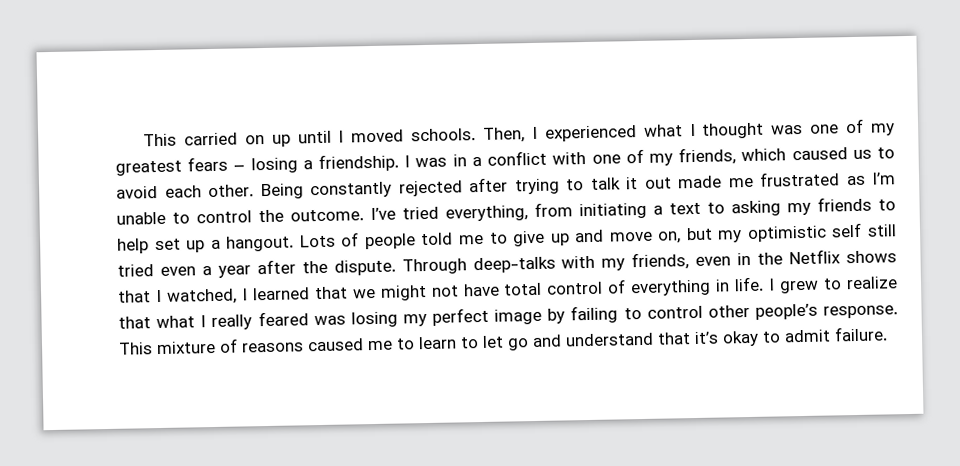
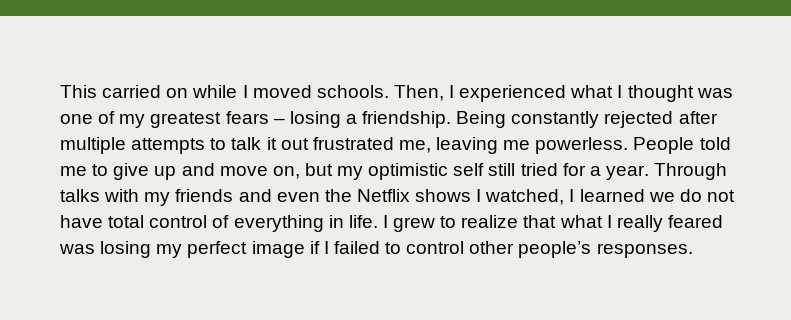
- This carried on up until I moved schools.
+ This carried on while I moved schools.
- I was in a conflict with one of my friends, which caused us to avoid each other.
- Being constantly rejected after trying to talk it out made me frustrated as I’m unable to control the outcome. I’ve tried everything, from initiating a text to asking my friends to help set up a hangout. Lots of people told me to give up and move on, but my optimistic self still tried even a year after the dispute. Through deep-talks with my friends, even in the Netflix shows that I watched, I learned that we might not have total control of everything in life.
+ Being constantly rejected after multiple attempts to talk it out frustrated me, leaving me powerless. People told me to give up and move on, but my optimistic self still tried for a year. Through talks with my friends and even the Netflix shows I watched, I learned we do not have total control of everything in life.
- I grew to realize that what I really feared was losing my perfect image by failing to control other people’s response. This mixture of reasons caused me to learn to let go and understand that it’s okay to admit failure.
+ I grew to realize that what I really feared was losing my perfect image if I failed to control other people’s responses.

